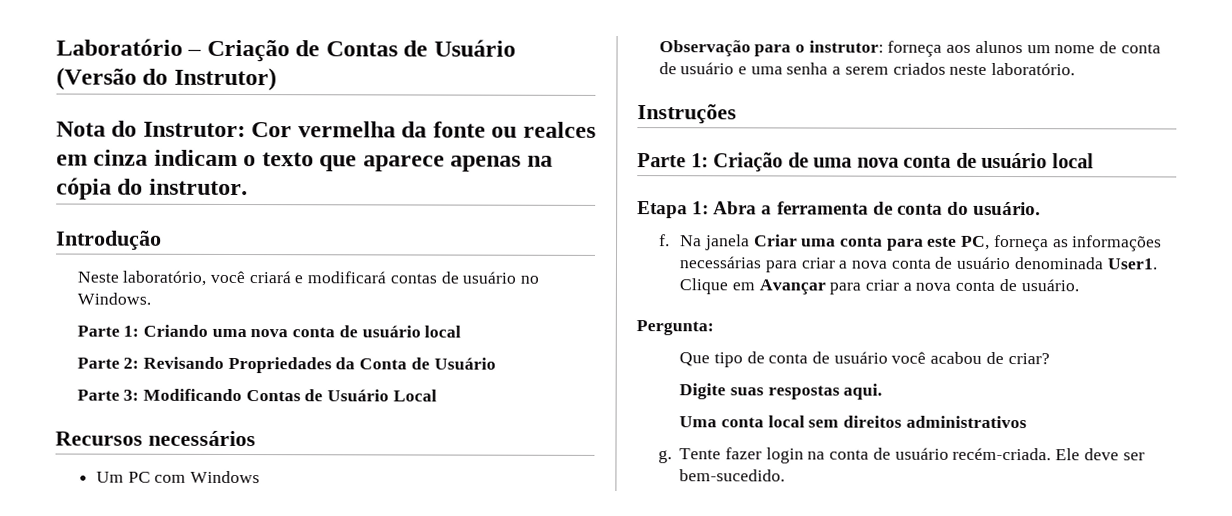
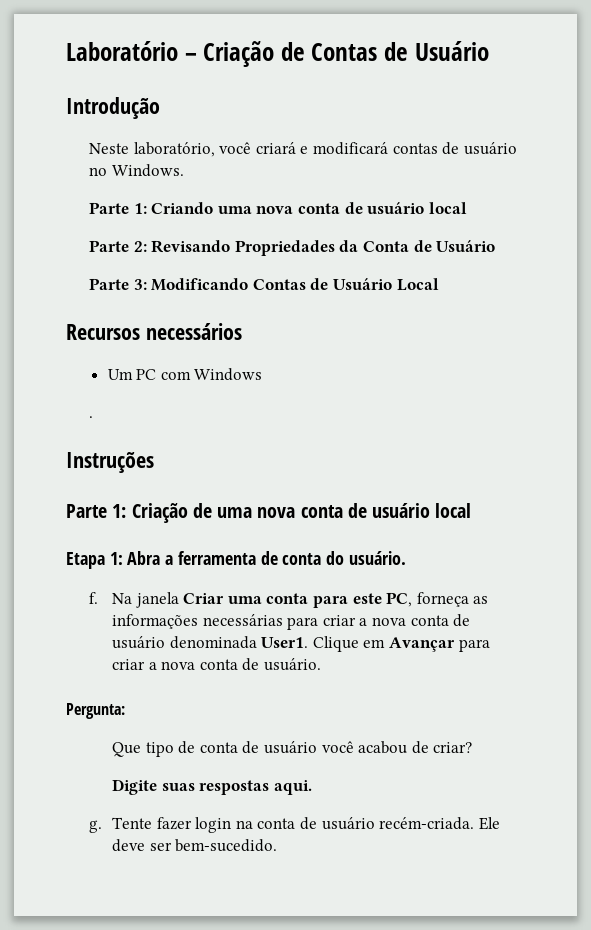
- Laboratório – Criação de Contas de Usuário (Versão do Instrutor)
- Nota do Instrutor: Cor vermelha da fonte ou realces em cinza indicam o texto que aparece apenas na cópia do instrutor.
+ Laboratório – Criação de Contas de Usuário
- Observação para o instrutor: forneça aos alunos um nome de conta de usuário e uma senha a serem criados neste laboratório.
+ .
- Uma conta local sem direitos administrativos

